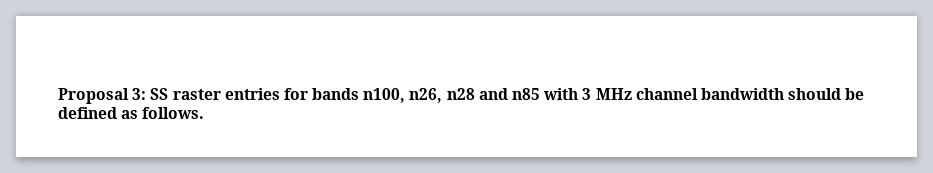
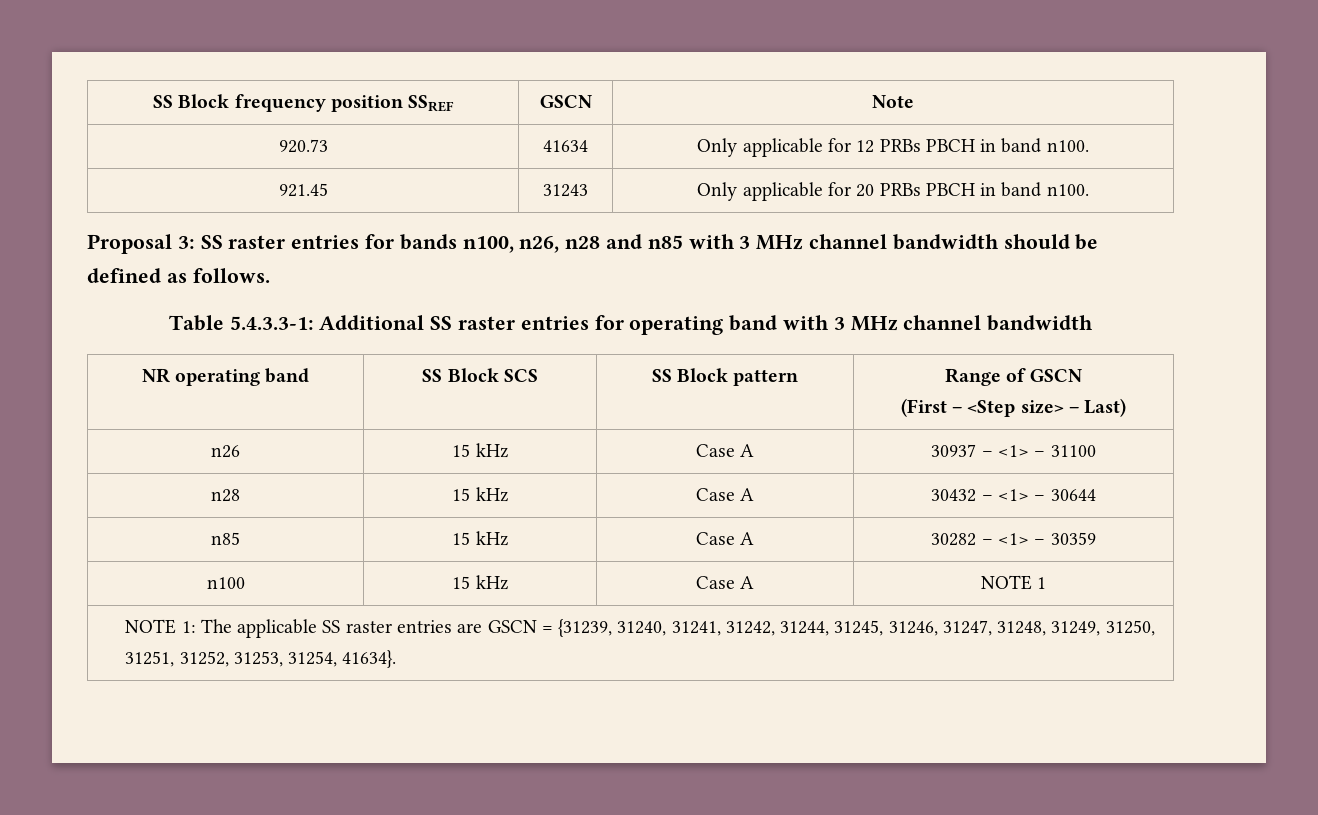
+ SS Block frequency position SSREF | GSCN | Note
+ 920.73 | 41634 | Only applicable for 12 PRBs PBCH in band n100.
+ 921.45 | 31243 | Only applicable for 20 PRBs PBCH in band n100.
+ Table 5.4.3.3-1: Additional SS raster entries for operating band with 3 MHz channel bandwidth
+ NR operating band | SS Block SCS | SS Block pattern | Range of GSCN
+ (First – <Step size> – Last)
+ n26 | 15 kHz | Case A | 30937 – <1> – 31100
+ n28 | 15 kHz | Case A | 30432 – <1> – 30644
+ n85 | 15 kHz | Case A | 30282 – <1> – 30359
+ n100 | 15 kHz | Case A | NOTE 1
+ NOTE 1: The applicable SS raster entries are GSCN = {31239, 31240, 31241, 31242, 31244, 31245, 31246, 31247, 31248, 31249, 31250, 31251, 31252, 31253, 31254, 41634}.

